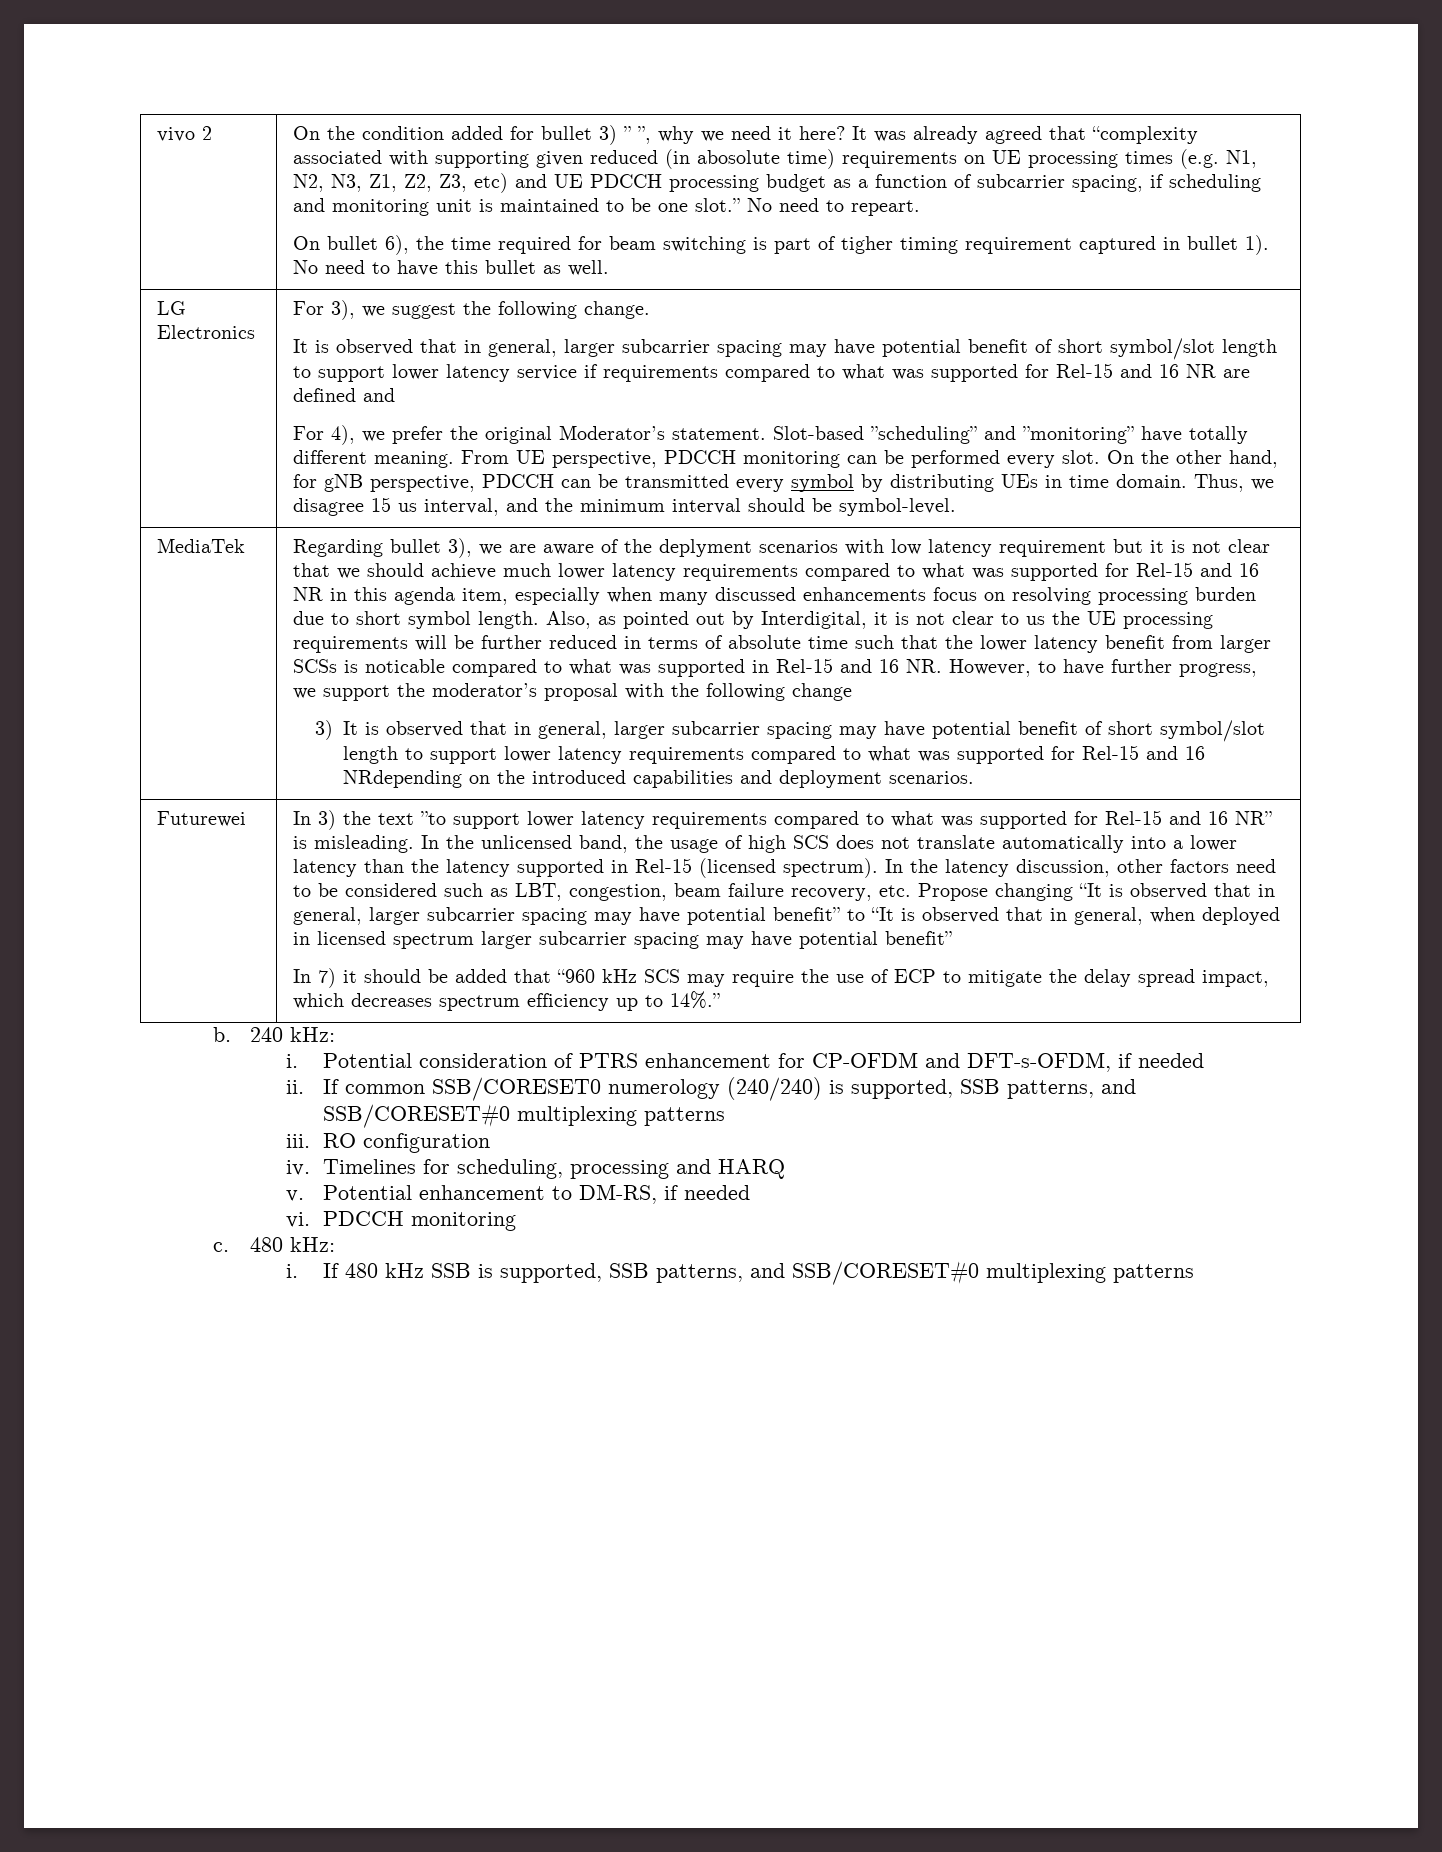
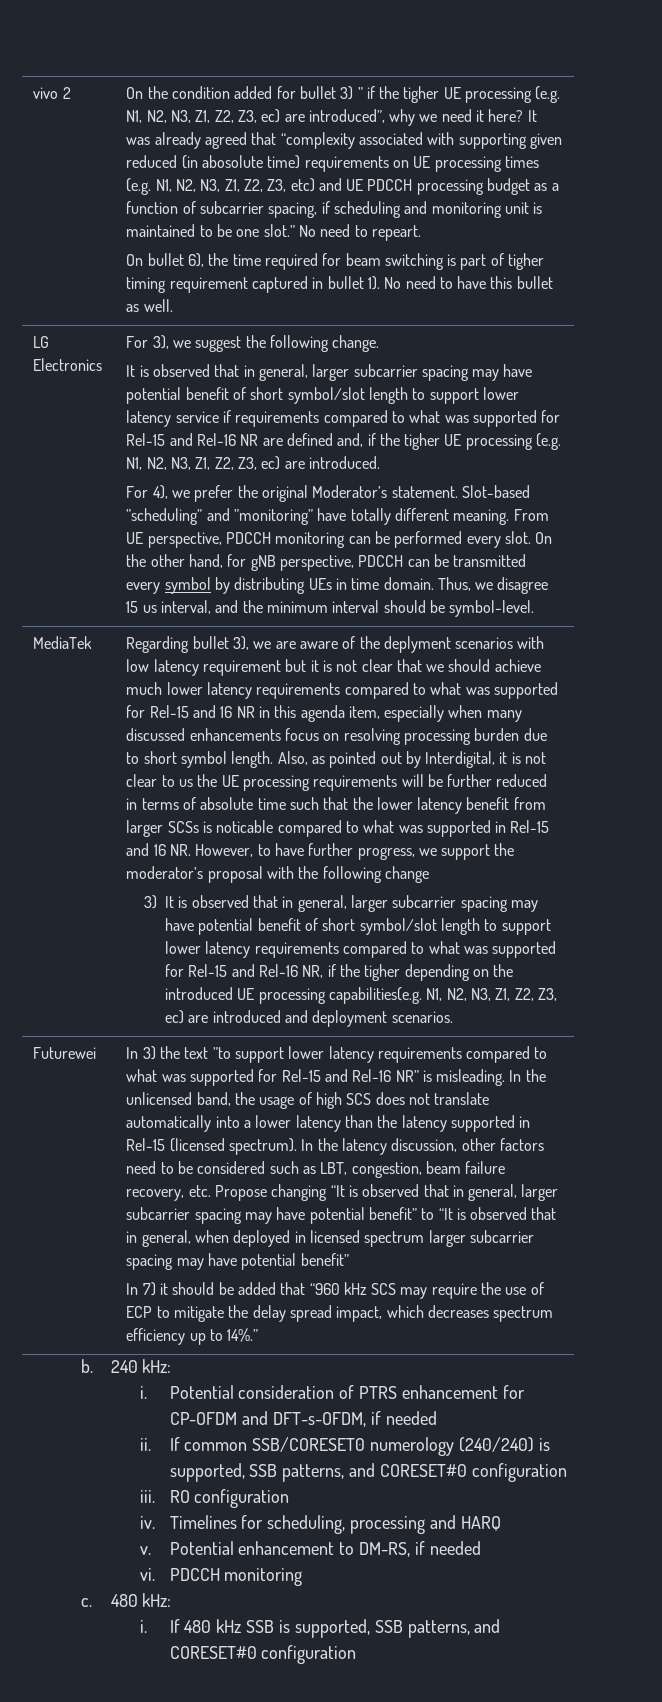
- On the condition added for bullet 3) ” ”, why we need it here?
+ On the condition added for bullet 3) ” if the tigher UE processing (e.g. N1, N2, N3, Z1, Z2, Z3, ec) are introduced”, why we need it here?
- It is observed that in general, larger subcarrier spacing may have potential benefit of short symbol/slot length to support lower latency service if requirements compared to what was supported for Rel-15 and 16 NR are defined and
+ It is observed that in general, larger subcarrier spacing may have potential benefit of short symbol/slot length to support lower latency service if requirements compared to what was supported for Rel-15 and Rel-16 NR are defined and, if the tigher UE processing (e.g. N1, N2, N3, Z1, Z2, Z3, ec) are introduced.
- 3) It is observed that in general, larger subcarrier spacing may have potential benefit of short symbol/slot length to support lower latency requirements compared to what was supported for Rel-15 and 16 NRdepending on the introduced capabilities and deployment scenarios.
+ 3) It is observed that in general, larger subcarrier spacing may have potential benefit of short symbol/slot length to support lower latency requirements compared to what was supported for Rel-15 and Rel-16 NR, if the tigher depending on the introduced UE processing capabilities(e.g. N1, N2, N3, Z1, Z2, Z3, ec) are introduced and deployment scenarios.
- In 3) the text ”to support lower latency requirements compared to what was supported for Rel-15 and 16 NR” is misleading.
+ In 3) the text ”to support lower latency requirements compared to what was supported for Rel-15 and Rel-16 NR” is misleading.
- If common SSB/CORESET0 numerology (240/240) is supported, SSB patterns, and SSB/CORESET#0 multiplexing patterns
+ If common SSB/CORESET0 numerology (240/240) is supported, SSB patterns, and CORESET#0 configuration
- If 480 kHz SSB is supported, SSB patterns, and SSB/CORESET#0 multiplexing patterns
+ If 480 kHz SSB is supported, SSB patterns, and CORESET#0 configuration

